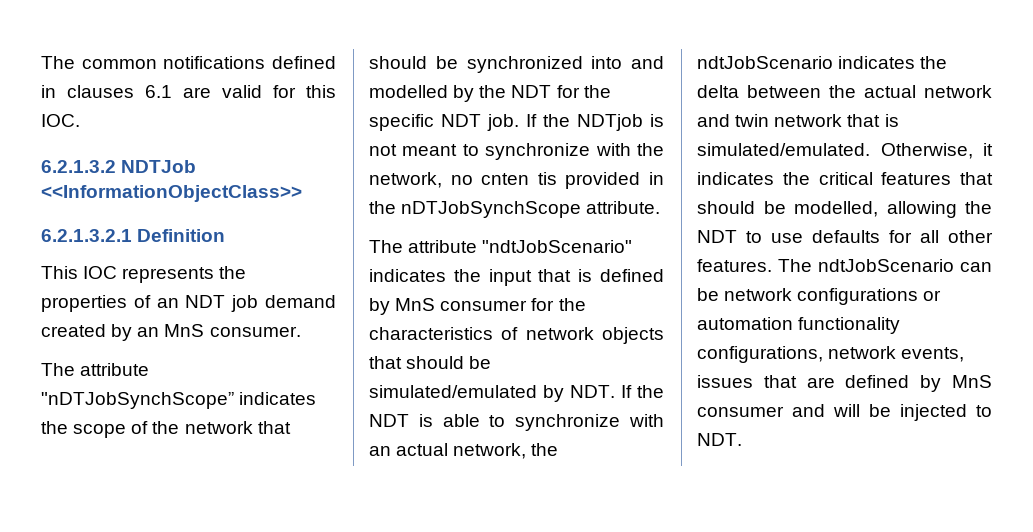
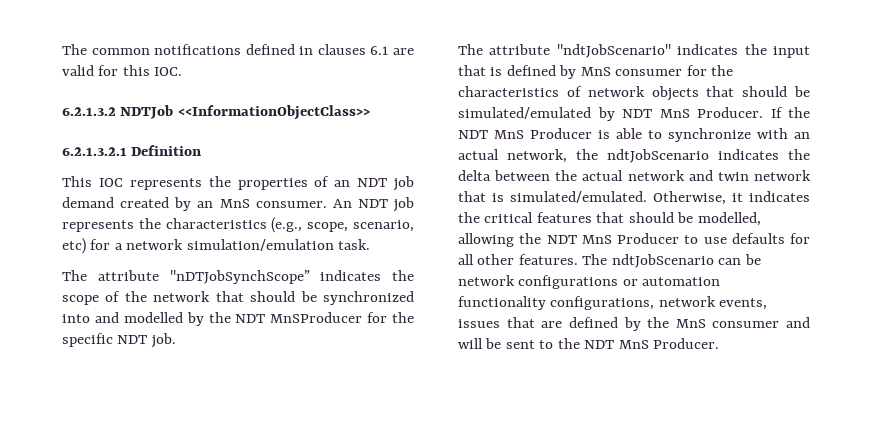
+ An NDT job represents the characteristics (e.g., scope, scenario, etc) for a network simulation/emulation task.
- The attribute "nDTJobSynchScope” indicates the scope of the network that should be synchronized into and modelled by the NDT for the specific NDT job. If the NDTjob is not meant to synchronize with the network, no cnten tis provided in the nDTJobSynchScope attribute.
+ The attribute "nDTJobSynchScope” indicates the scope of the network that should be synchronized into and modelled by the NDT MnSProducer for the specific NDT job.
- The attribute "ndtJobScenario" indicates the input that is defined by MnS consumer for the characteristics of network objects that should be simulated/emulated by NDT. If the NDT is able to synchronize with an actual network, the ndtJobScenario indicates the delta between the actual network and twin network that is simulated/emulated.
+ The attribute "ndtJobScenario" indicates the input that is defined by MnS consumer for the characteristics of network objects that should be simulated/emulated by NDT MnS Producer. If the NDT MnS Producer is able to synchronize with an actual network, the ndtJobScenario indicates the delta between the actual network and twin network that is simulated/emulated.
- Otherwise, it indicates the critical features that should be modelled, allowing the NDT to use defaults for all other features.
+ Otherwise, it indicates the critical features that should be modelled, allowing the NDT MnS Producer to use defaults for all other features.
- The ndtJobScenario can be network configurations or automation functionality configurations, network events, issues that are defined by MnS consumer and will be injected to NDT.
+ The ndtJobScenario can be network configurations or automation functionality configurations, network events, issues that are defined by the MnS consumer and will be sent to the NDT MnS Producer.

